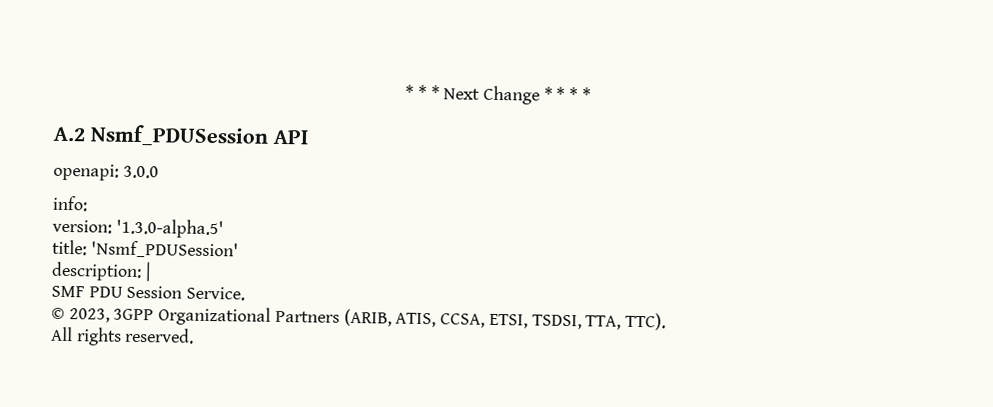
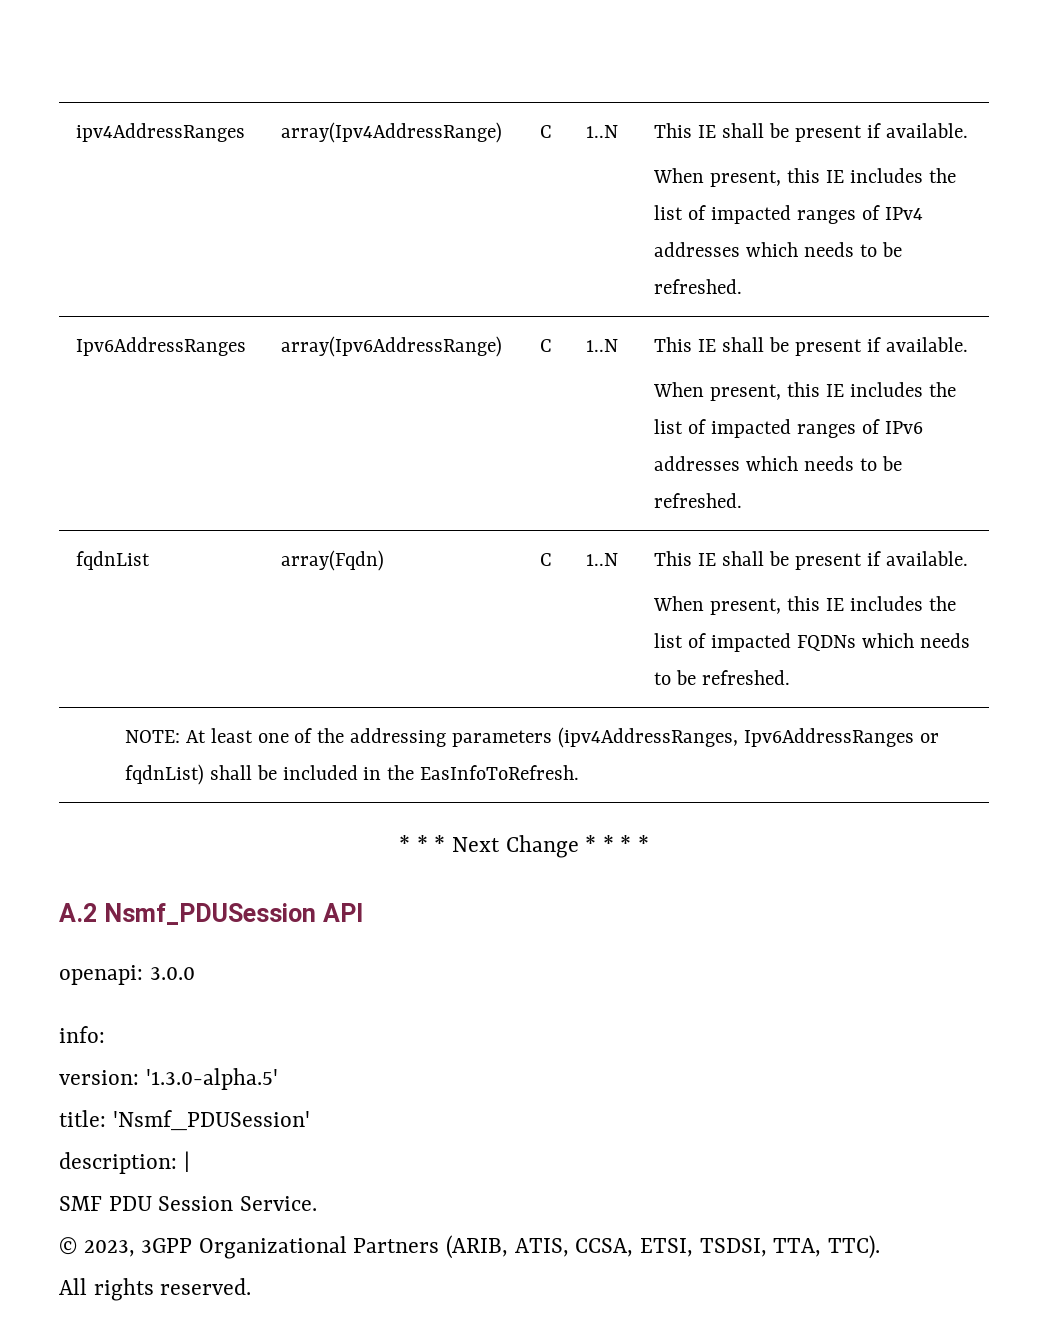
+ ipv4AddressRanges | array(Ipv4AddressRange) | C | 1..N | This IE shall be present if available.
+ When present, this IE includes the list of impacted ranges of IPv4 addresses which needs to be refreshed.
+ Ipv6AddressRanges | array(Ipv6AddressRange) | C | 1..N | This IE shall be present if available.
+ When present, this IE includes the list of impacted ranges of IPv6 addresses which needs to be refreshed.
+ fqdnList | array(Fqdn) | C | 1..N | This IE shall be present if available.
+ When present, this IE includes the list of impacted FQDNs which needs to be refreshed.
+ NOTE: At least one of the addressing parameters (ipv4AddressRanges, Ipv6AddressRanges or fqdnList) shall be included in the EasInfoToRefresh.

